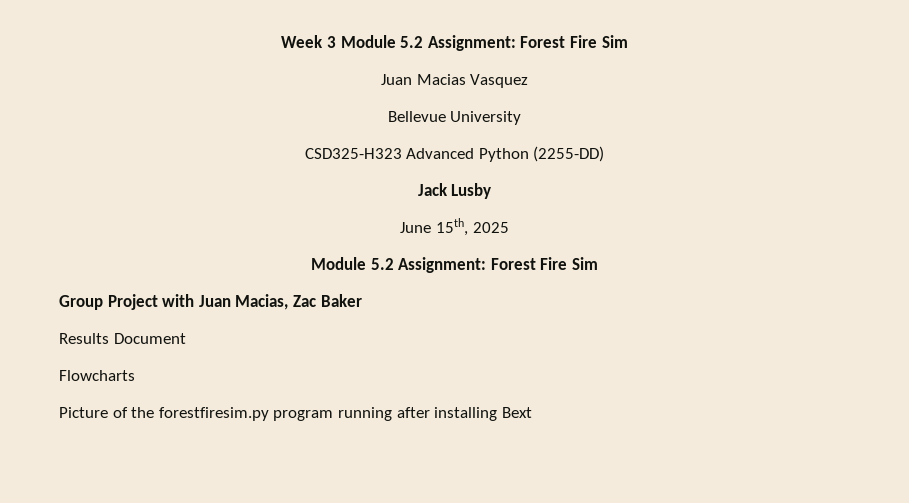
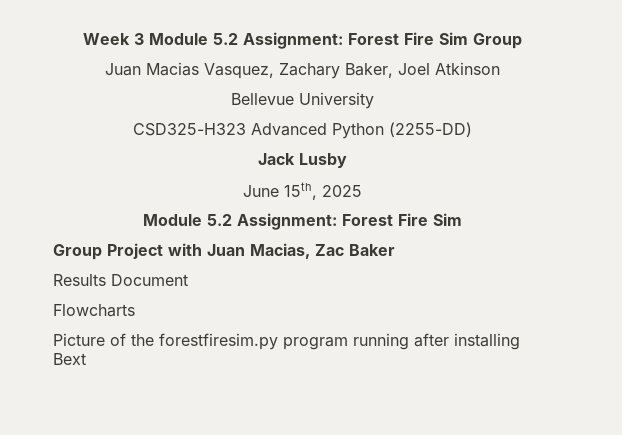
- Week 3 Module 5.2 Assignment: Forest Fire Sim
+ Week 3 Module 5.2 Assignment: Forest Fire Sim Group
- Juan Macias Vasquez
+ Juan Macias Vasquez, Zachary Baker, Joel Atkinson

